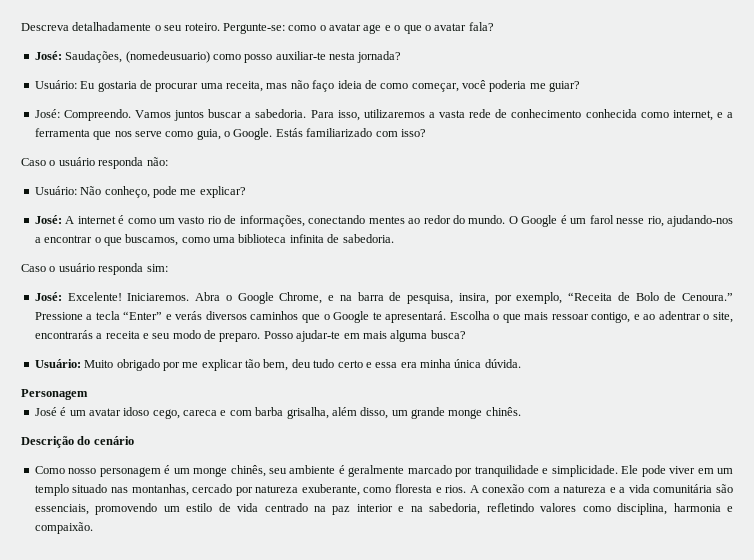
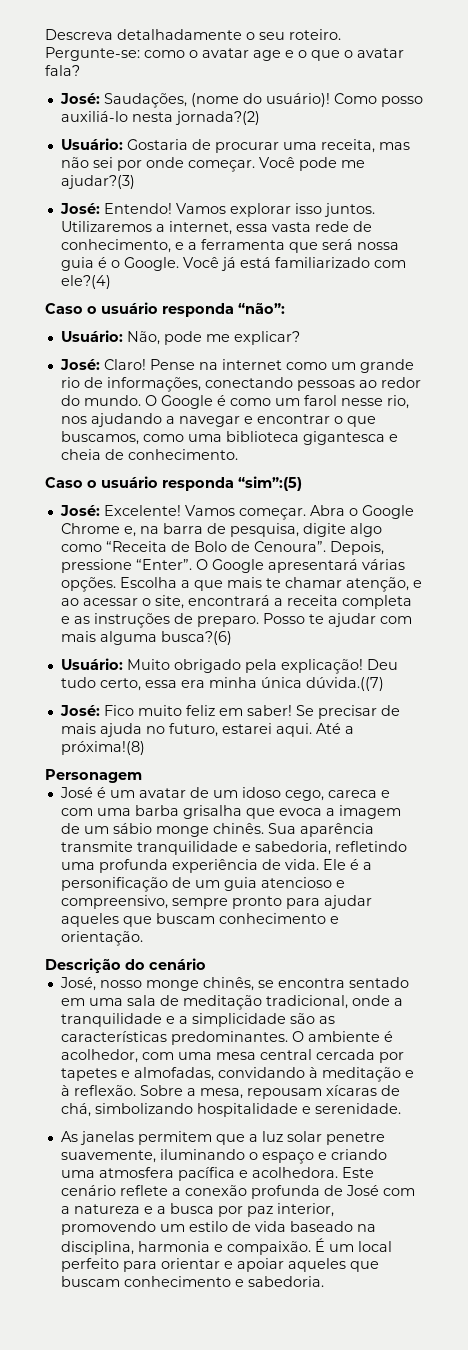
- José: Saudações, (nomedeusuario) como posso auxiliar-te nesta jornada?
- Usuário: Eu gostaria de procurar uma receita, mas não faço ideia de como começar, você poderia me guiar?
- José: Compreendo. Vamos juntos buscar a sabedoria. Para isso, utilizaremos a vasta rede de conhecimento conhecida como internet, e a ferramenta que nos serve como guia, o Google. Estás familiarizado com isso?
- Caso o usuário responda não:
- Usuário: Não conheço, pode me explicar?
+ José: Saudações, (nome do usuário)! Como posso auxiliá-lo nesta jornada?(2)
+ Usuário: Gostaria de procurar uma receita, mas não sei por onde começar. Você pode me ajudar?(3)
+ José: Entendo! Vamos explorar isso juntos. Utilizaremos a internet, essa vasta rede de conhecimento, e a ferramenta que será nossa guia é o Google. Você já está familiarizado com ele?(4)
+ Caso o usuário responda “não”:
+ Usuário: Não, pode me explicar?
- José: A internet é como um vasto rio de informações, conectando mentes ao redor do mundo.
+ José: Claro! Pense na internet como um grande rio de informações, conectando pessoas ao redor do mundo.
- O Google é um farol nesse rio, ajudando-nos a encontrar o que buscamos, como uma biblioteca infinita de sabedoria.
- Caso o usuário responda sim:
+ O Google é como um farol nesse rio, nos ajudando a navegar e encontrar o que buscamos, como uma biblioteca gigantesca e cheia de conhecimento.
+ Caso o usuário responda “sim”:(5)
- Iniciaremos.
+ Vamos começar.
- Abra o Google Chrome, e na barra de pesquisa, insira, por exemplo, “Receita de Bolo de Cenoura.” Pressione a tecla “Enter” e verás diversos caminhos que o Google te apresentará. Escolha o que mais ressoar contigo, e ao adentrar o site, encontrarás a receita e seu modo de preparo. Posso ajudar-te em mais alguma busca?
+ Abra o Google Chrome e, na barra de pesquisa, digite algo como “Receita de Bolo de Cenoura”. Depois, pressione “Enter”. O Google apresentará várias opções. Escolha a que mais te chamar atenção, e ao acessar o site, encontrará a receita completa e as instruções de preparo. Posso te ajudar com mais alguma busca?(6)
- Usuário: Muito obrigado por me explicar tão bem, deu tudo certo e essa era minha única dúvida.
+ Usuário: Muito obrigado pela explicação! Deu tudo certo, essa era minha única dúvida.((7)
+ José: Fico muito feliz em saber! Se precisar de mais ajuda no futuro, estarei aqui. Até a próxima!(8)
- José é um avatar idoso cego, careca e com barba grisalha, além disso, um grande monge chinês.
+ José é um avatar de um idoso cego, careca e com uma barba grisalha que evoca a imagem de um sábio monge chinês. Sua aparência transmite tranquilidade e sabedoria, refletindo uma profunda experiência de vida. Ele é a personificação de um guia atencioso e compreensivo, sempre pronto para ajudar aqueles que buscam conhecimento e orientação.
  Descrição do cenário
- Como nosso personagem é um monge chinês, seu ambiente é geralmente marcado por tranquilidade e simplicidade. Ele pode viver em um templo situado nas montanhas, cercado por natureza exuberante, como floresta e rios. A conexão com a natureza e a vida comunitária são essenciais, promovendo um estilo de vida centrado na paz interior e na sabedoria, refletindo valores como disciplina, harmonia e compaixão.
+ José, nosso monge chinês, se encontra sentado em uma sala de meditação tradicional, onde a tranquilidade e a simplicidade são as características predominantes. O ambiente é acolhedor, com uma mesa central cercada por tapetes e almofadas, convidando à meditação e à reflexão. Sobre a mesa, repousam xícaras de chá, simbolizando hospitalidade e serenidade.
+ As janelas permitem que a luz solar penetre suavemente, iluminando o espaço e criando uma atmosfera pacífica e acolhedora. Este cenário reflete a conexão profunda de José com a natureza e a busca por paz interior, promovendo um estilo de vida baseado na disciplina, harmonia e compaixão. É um local perfeito para orientar e apoiar aqueles que buscam conhecimento e sabedoria.

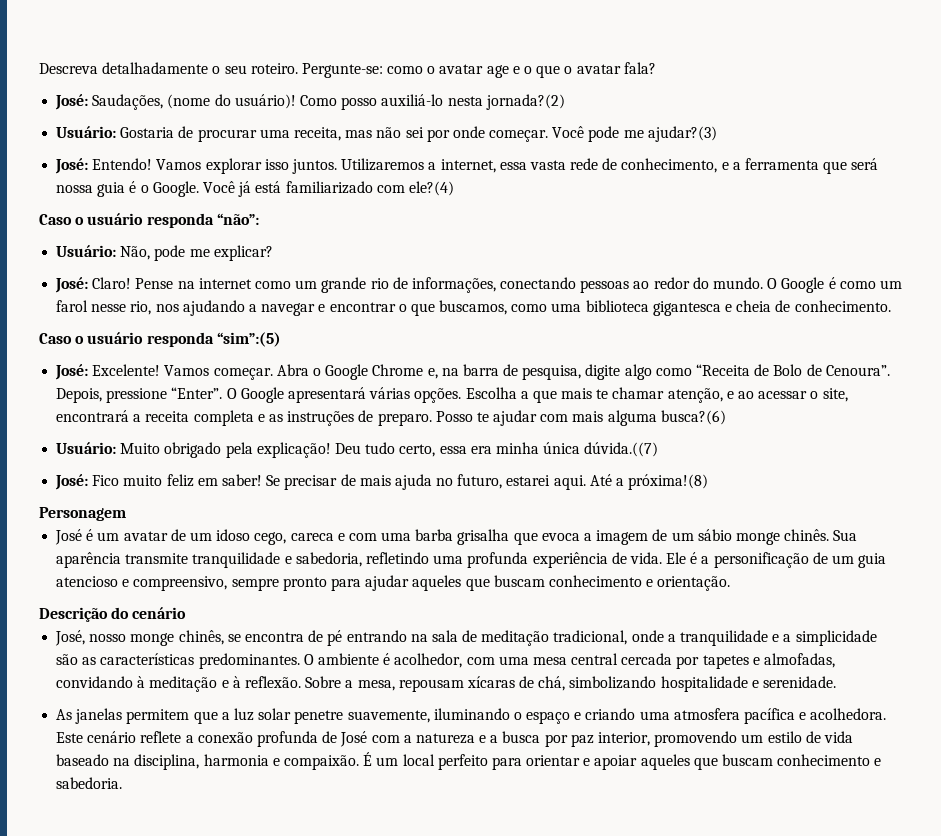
- José, nosso monge chinês, se encontra sentado em uma sala de meditação tradicional, onde a tranquilidade e a simplicidade são as características predominantes.
+ José, nosso monge chinês, se encontra de pé entrando na sala de meditação tradicional, onde a tranquilidade e a simplicidade são as características predominantes.

